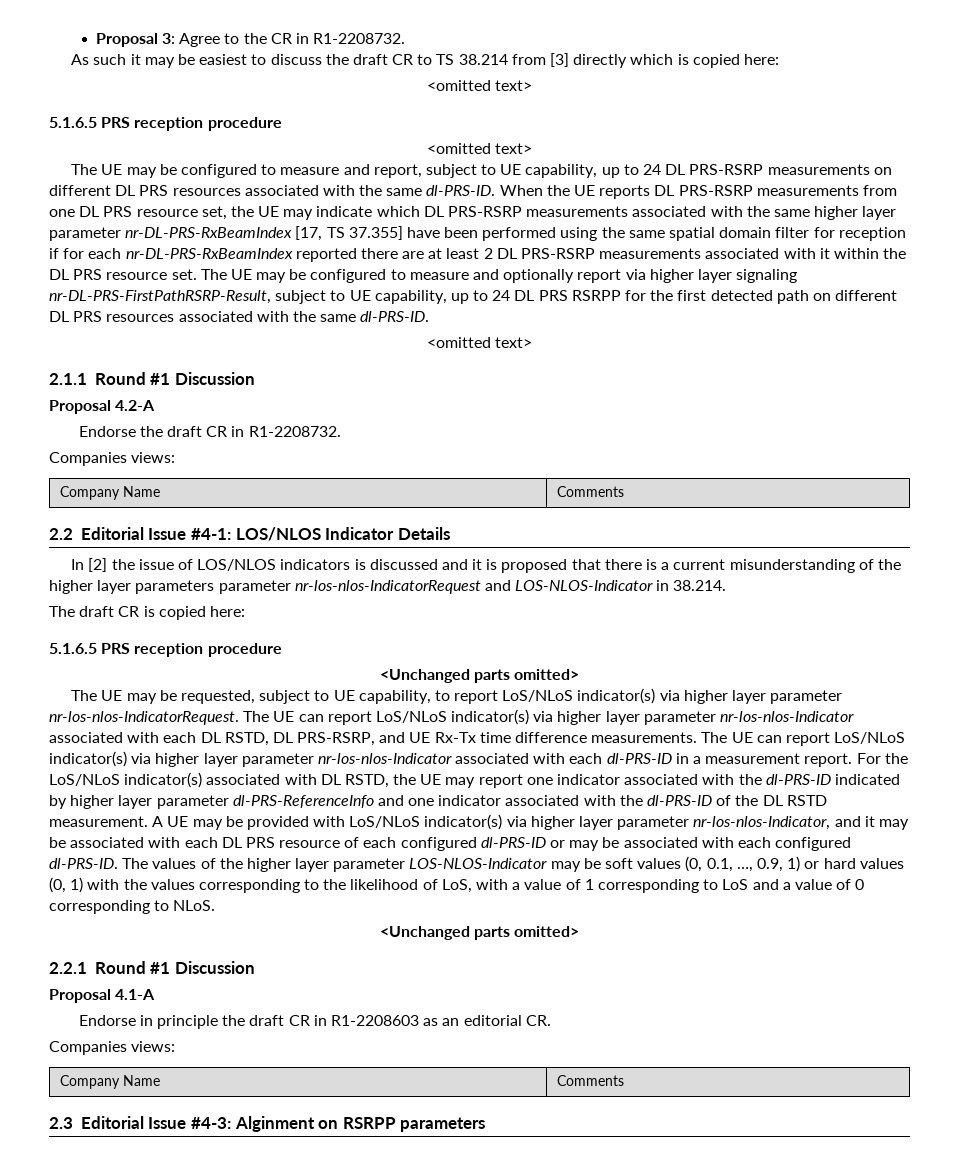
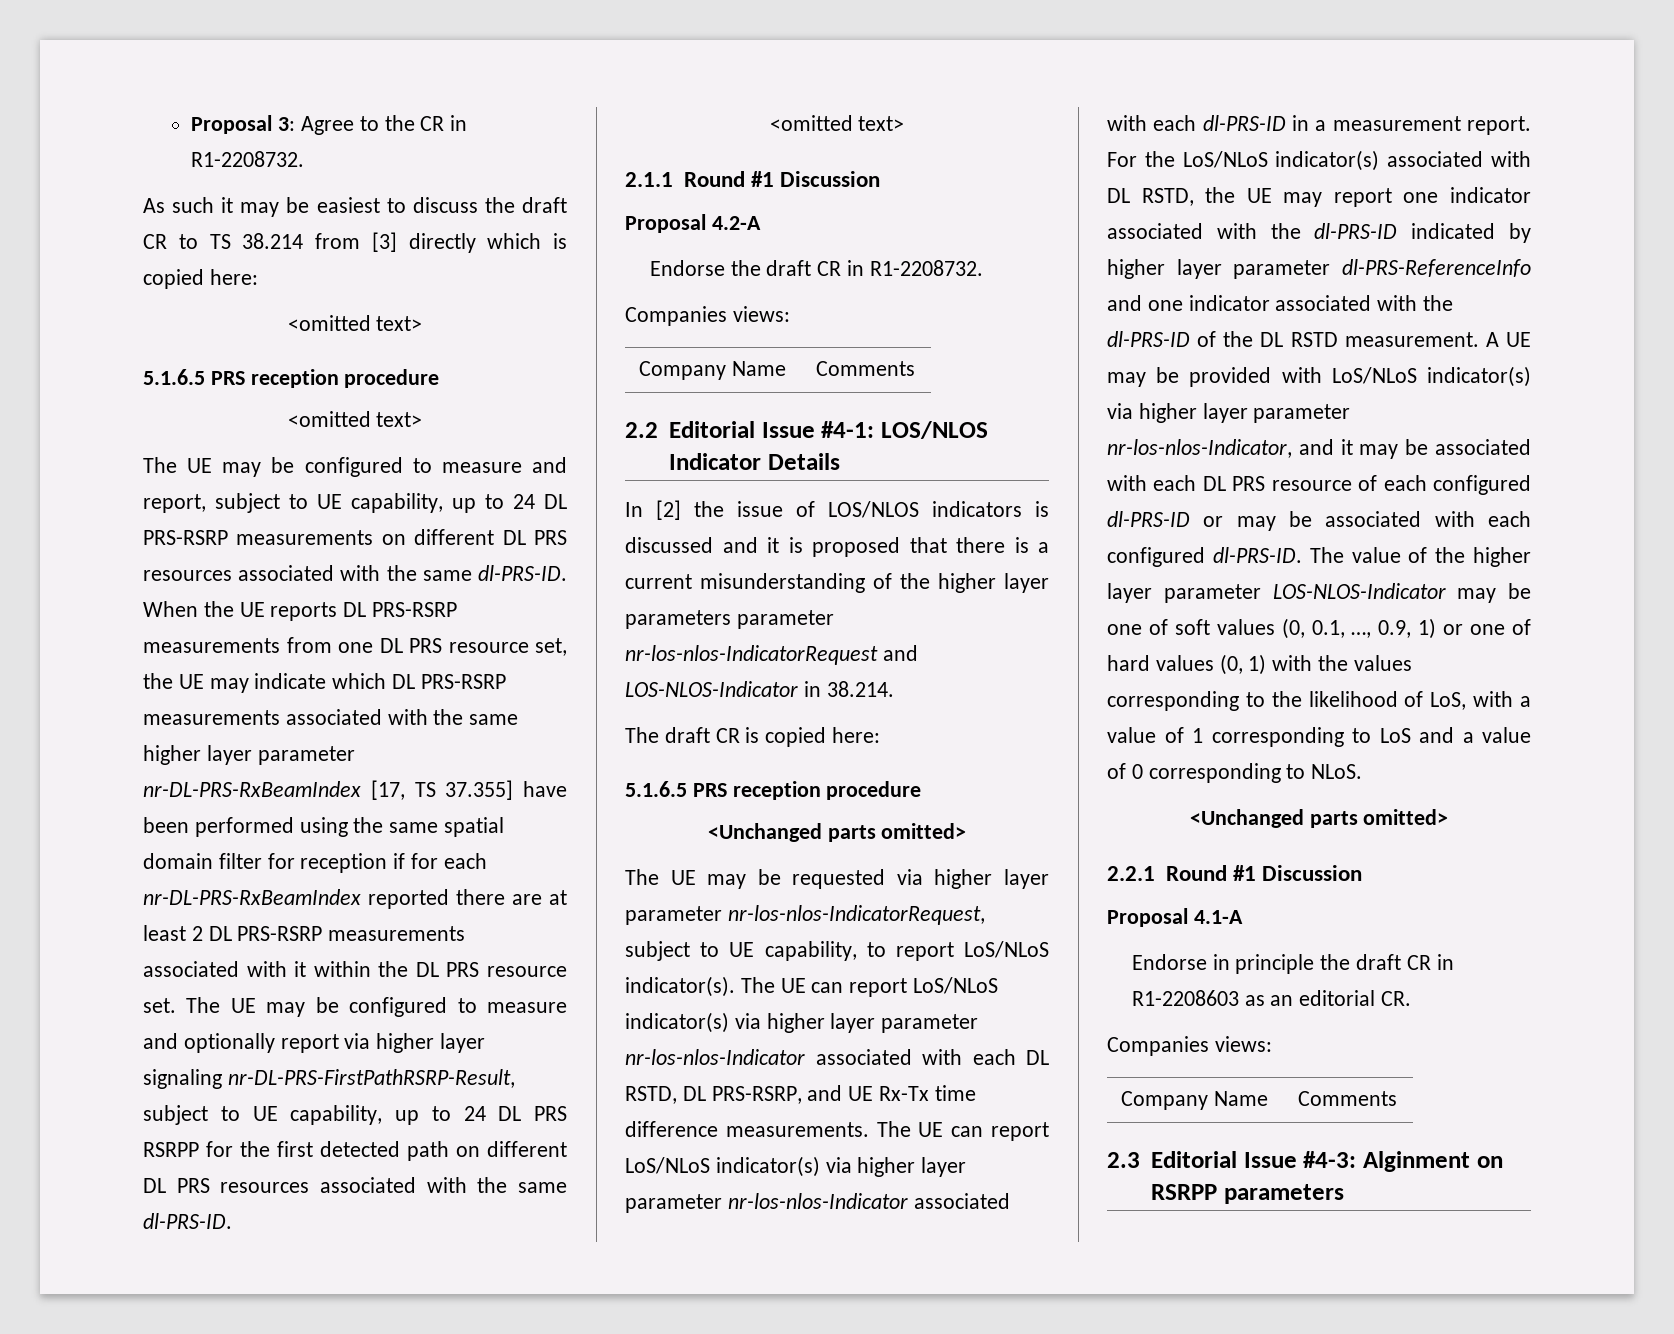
- The UE may be requested, subject to UE capability, to report LoS/NLoS indicator(s) via higher layer parameter nr-los-nlos-IndicatorRequest.
+ The UE may be requested via higher layer parameter nr-los-nlos-IndicatorRequest, subject to UE capability, to report LoS/NLoS indicator(s).
- The values of the higher layer parameter LOS-NLOS-Indicator may be soft values (0, 0.1, …, 0.9, 1) or hard values (0, 1) with the values corresponding to the likelihood of LoS, with a value of 1 corresponding to LoS and a value of 0 corresponding to NLoS.
+ The value of the higher layer parameter LOS-NLOS-Indicator may be one of soft values (0, 0.1, …, 0.9, 1) or one of hard values (0, 1) with the values corresponding to the likelihood of LoS, with a value of 1 corresponding to LoS and a value of 0 corresponding to NLoS.

